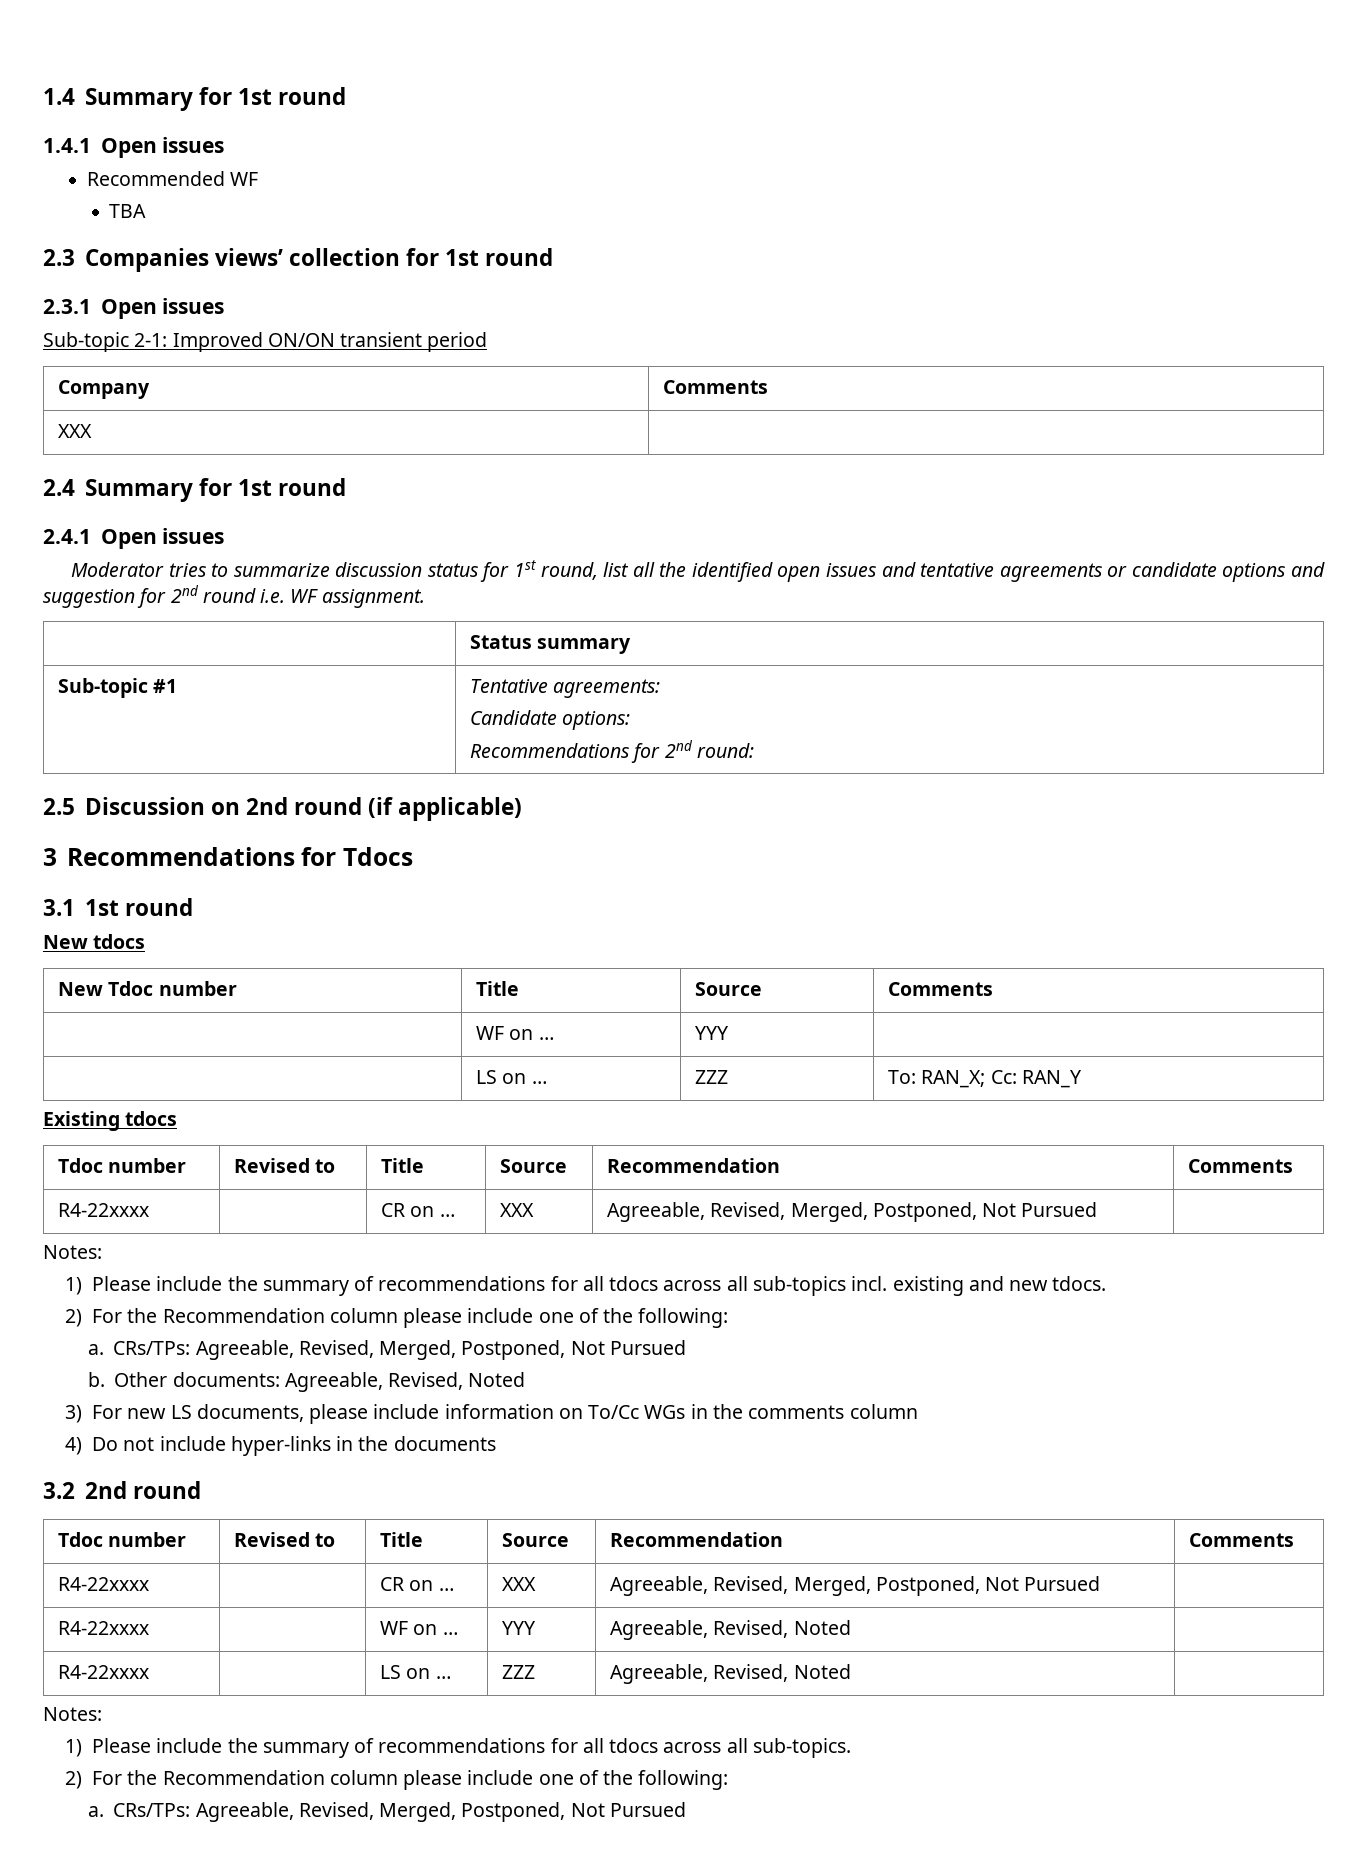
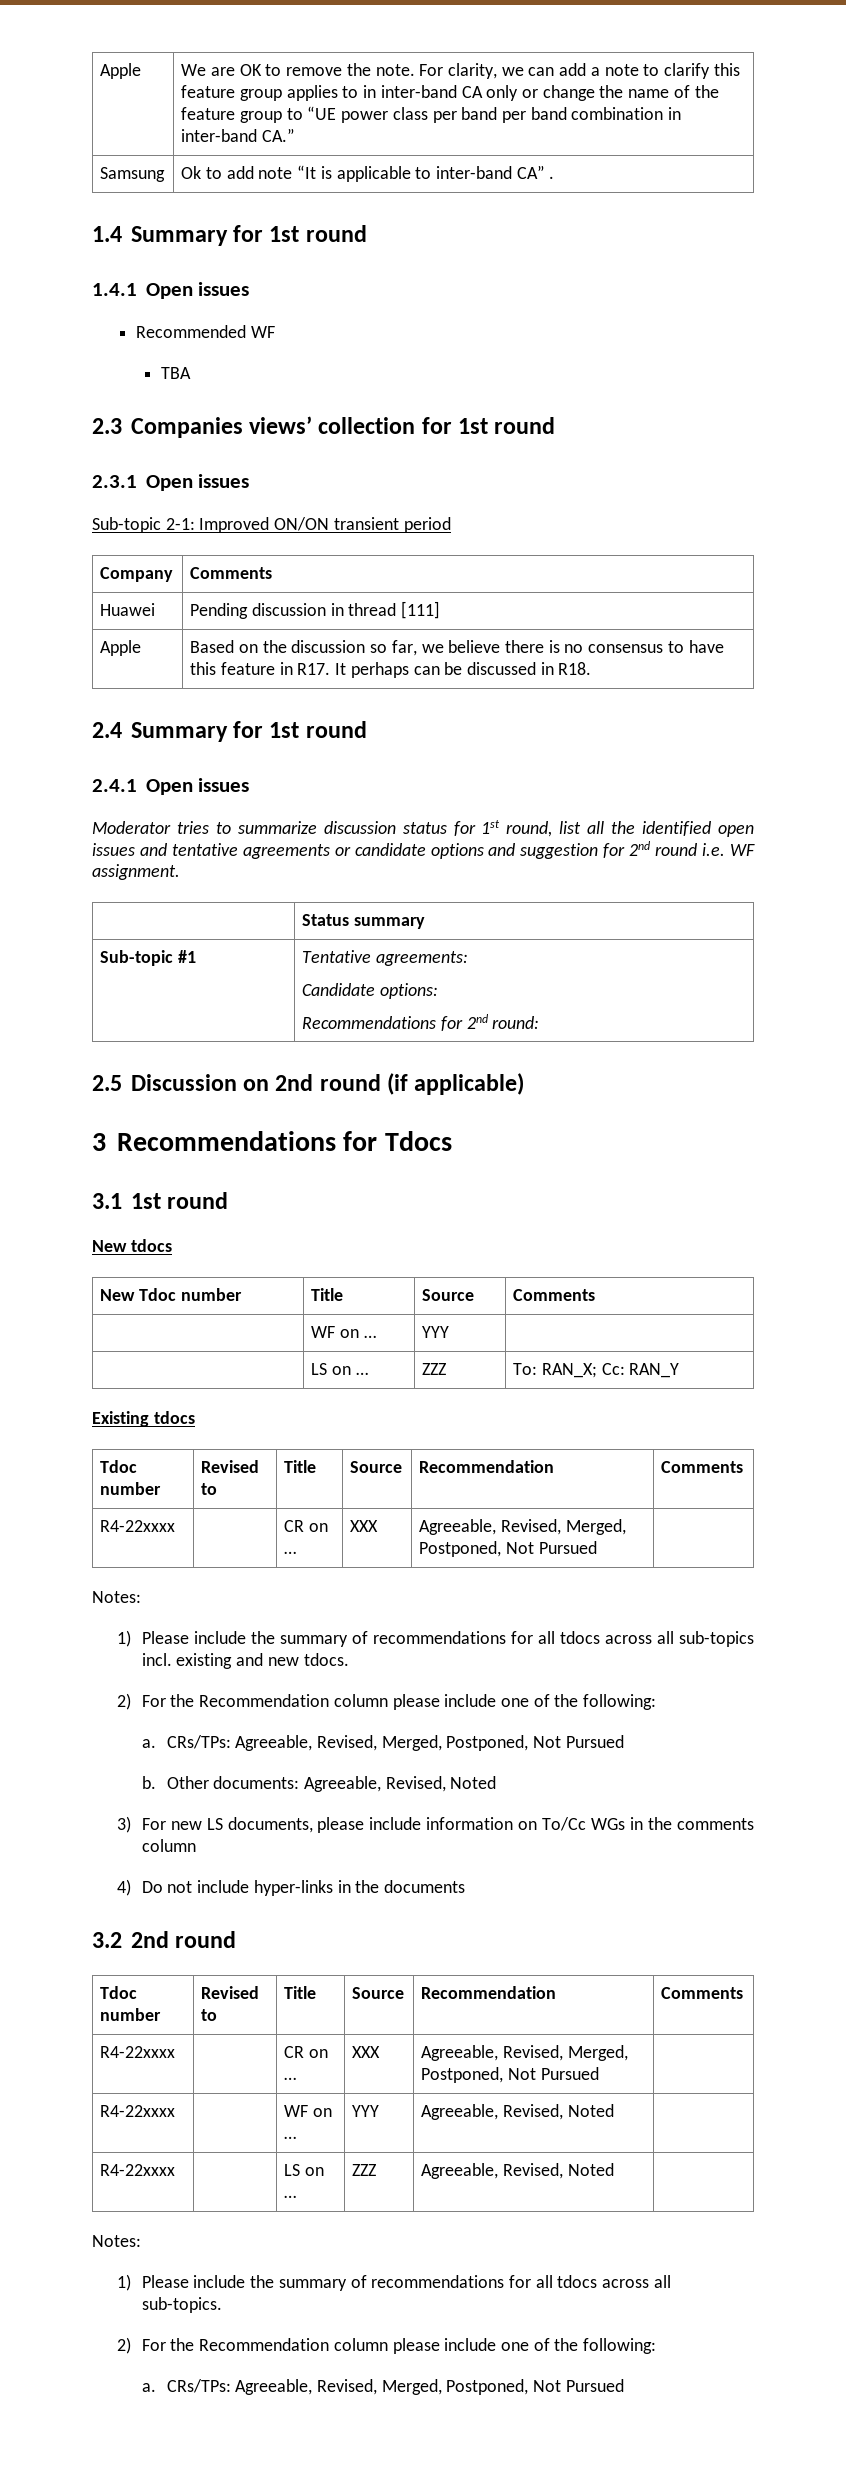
+ Apple | We are OK to remove the note. For clarity, we can add a note to clarify this feature group applies to in inter-band CA only or change the name of the feature group to “UE power class per band per band combination in inter-band CA.”
+ Samsung | Ok to add note “It is applicable to inter-band CA” .
  Company | Comments
- XXX |
+ Huawei | Pending discussion in thread [111]
+ Apple | Based on the discussion so far, we believe there is no consensus to have this feature in R17. It perhaps can be discussed in R18.

